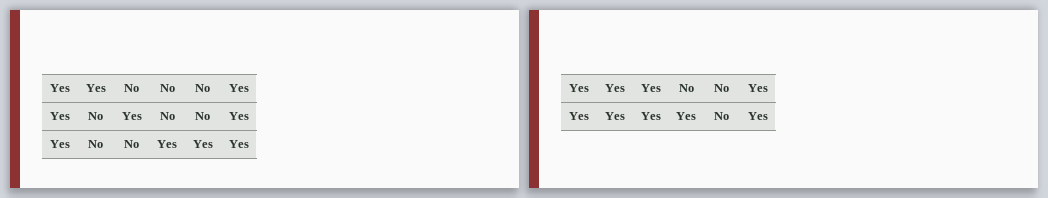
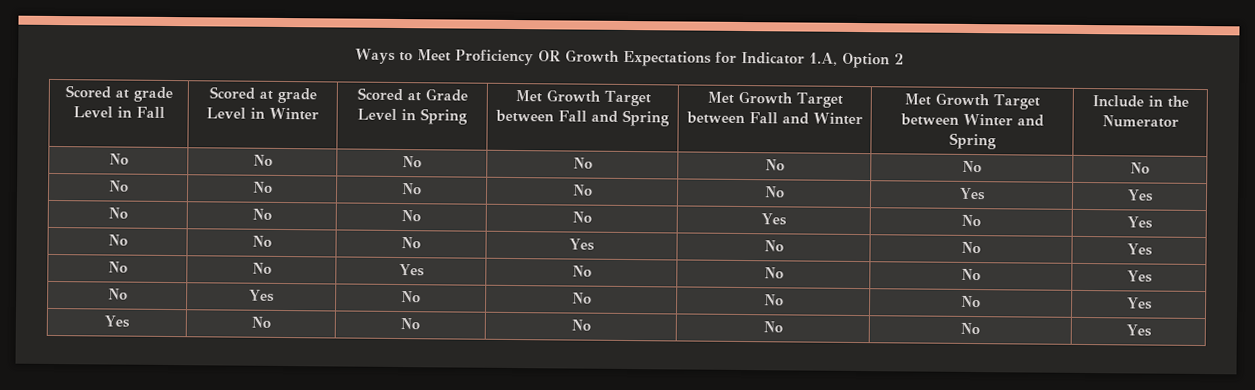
- Yes | Yes | No | No | No | Yes
+ Ways to Meet Proficiency OR Growth Expectations for Indicator 1.A, Option 2
+ Scored at grade Level in Fall | Scored at grade Level in Winter | Scored at Grade Level in Spring | Met Growth Target between Fall and Spring | Met Growth Target between Fall and Winter | Met Growth Target between Winter and Spring | Include in the Numerator
+ No | No | No | No | No | No | No
+ No | No | No | No | No | Yes | Yes
+ No | No | No | No | Yes | No | Yes
+ No | No | No | Yes | No | No | Yes
+ No | No | Yes | No | No | No | Yes
+ No | Yes | No | No | No | No | Yes
- Yes | No | Yes | No | No | Yes
- Yes | No | No | Yes | Yes | Yes
- Yes | Yes | Yes | No | No | Yes
- Yes | Yes | Yes | Yes | No | Yes
+ Yes | No | No | No | No | No | Yes

